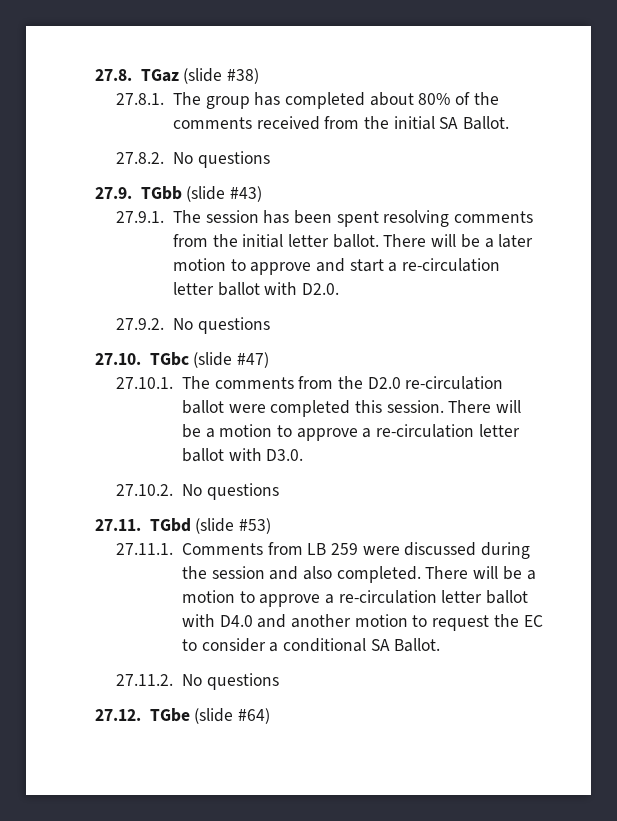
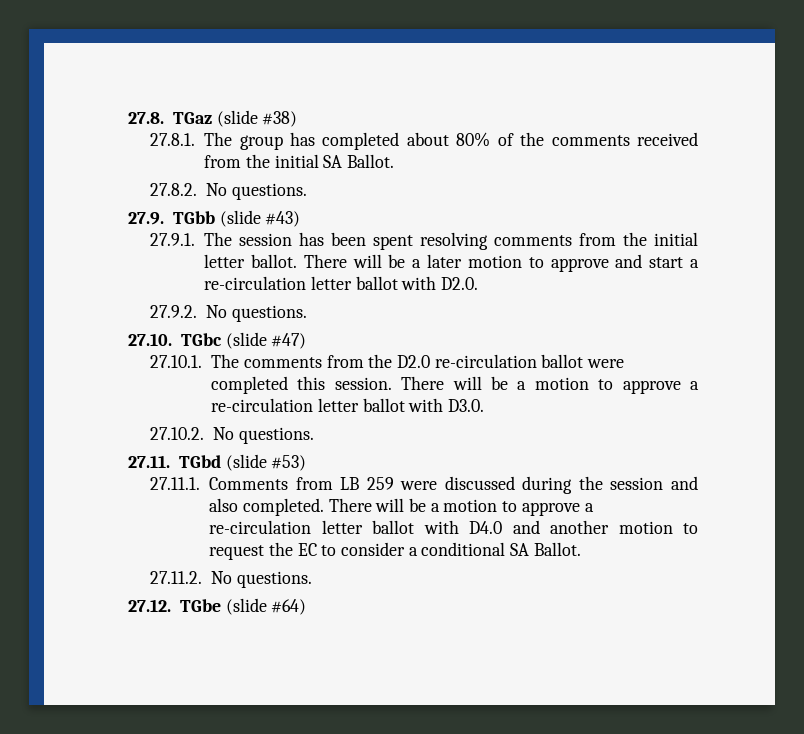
- 27.8.2. No questions
+ 27.8.2. No questions.
- 27.9.2. No questions
+ 27.9.2. No questions.
- 27.10.2. No questions
+ 27.10.2. No questions.
- 27.11.2. No questions
+ 27.11.2. No questions.

